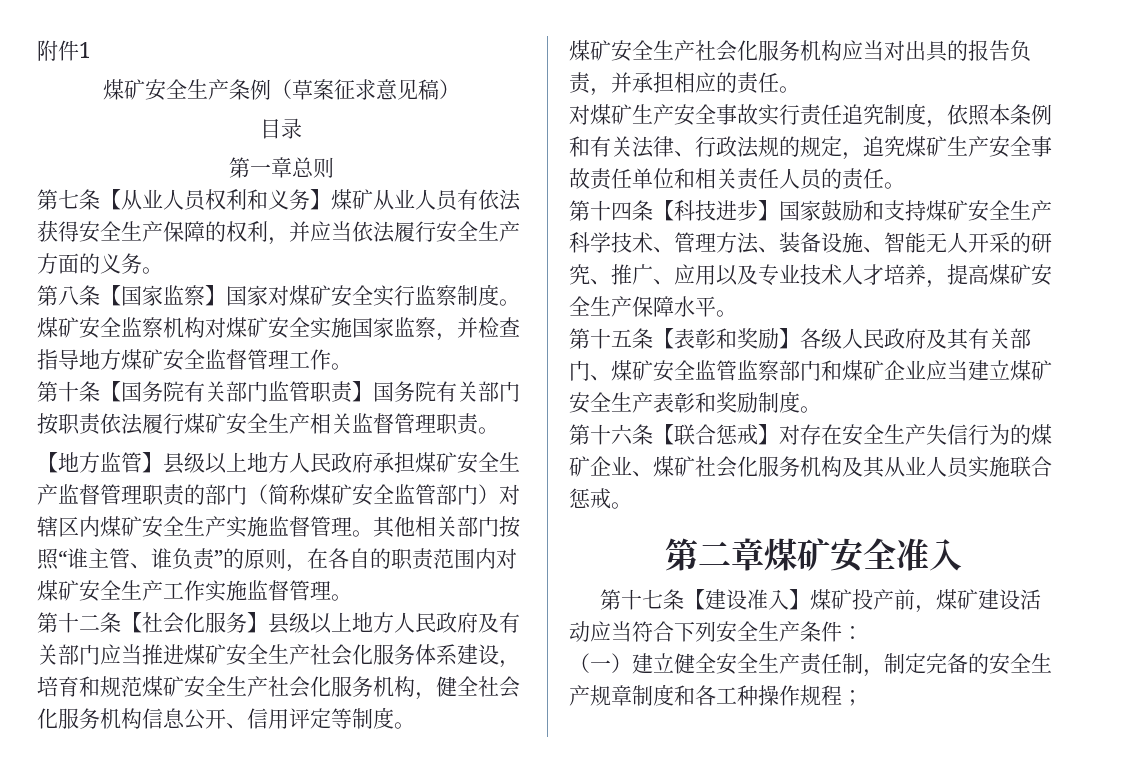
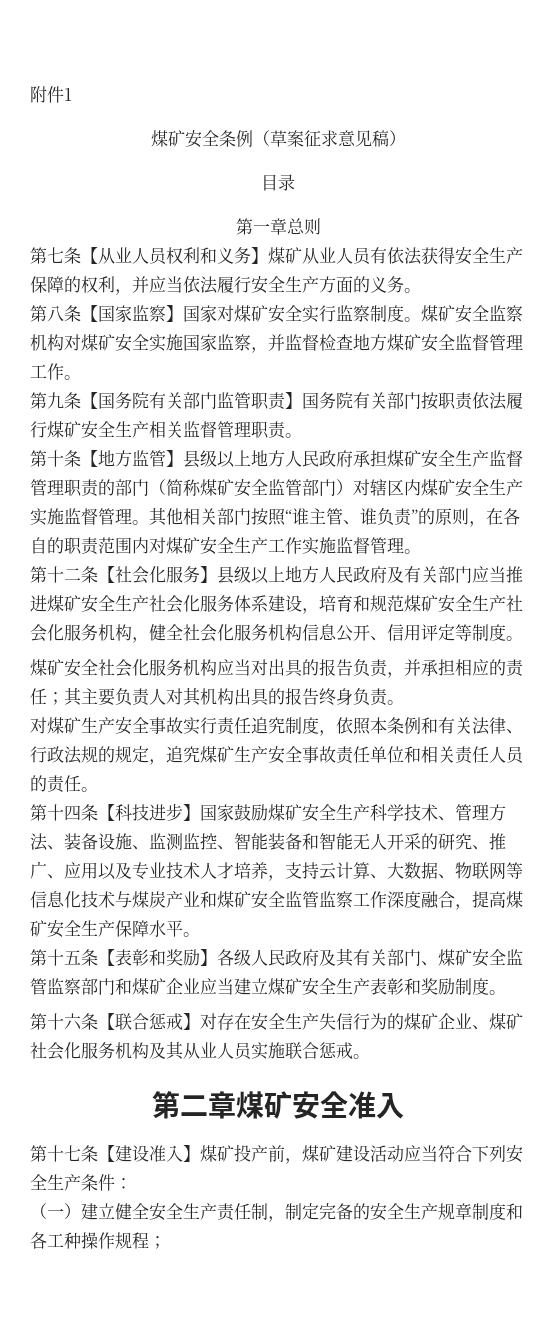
- 煤矿安全生产条例（草案征求意见稿）
+ 煤矿安全条例（草案征求意见稿）
- 煤矿安全监察机构对煤矿安全实施国家监察，并检查指导地方煤矿安全监督管理工作。
+ 煤矿安全监察机构对煤矿安全实施国家监察，并监督检查地方煤矿安全监督管理工作。
- 第十条【国务院有关部门监管职责】国务院有关部门按职责依法履行煤矿安全生产相关监督管理职责。
+ 第九条【国务院有关部门监管职责】国务院有关部门按职责依法履行煤矿安全生产相关监督管理职责。
- 【地方监管】县级以上地方人民政府承担煤矿安全生产监督管理职责的部门（简称煤矿安全监管部门）对辖区内煤矿安全生产实施监督管理。
+ 第十条【地方监管】县级以上地方人民政府承担煤矿安全生产监督管理职责的部门（简称煤矿安全监管部门）对辖区内煤矿安全生产实施监督管理。
- 煤矿安全生产社会化服务机构应当对出具的报告负责，并承担相应的责任。
+ 煤矿安全社会化服务机构应当对出具的报告负责，并承担相应的责任；其主要负责人对其机构出具的报告终身负责。
- 第十四条【科技进步】国家鼓励和支持煤矿安全生产科学技术、管理方法、装备设施、智能无人开采的研究、推广、应用以及专业技术人才培养，提高煤矿安全生产保障水平。
+ 第十四条【科技进步】国家鼓励煤矿安全生产科学技术、管理方法、装备设施、监测监控、智能装备和智能无人开采的研究、推广、应用以及专业技术人才培养，支持云计算、大数据、物联网等信息化技术与煤炭产业和煤矿安全监管监察工作深度融合，提高煤矿安全生产保障水平。

